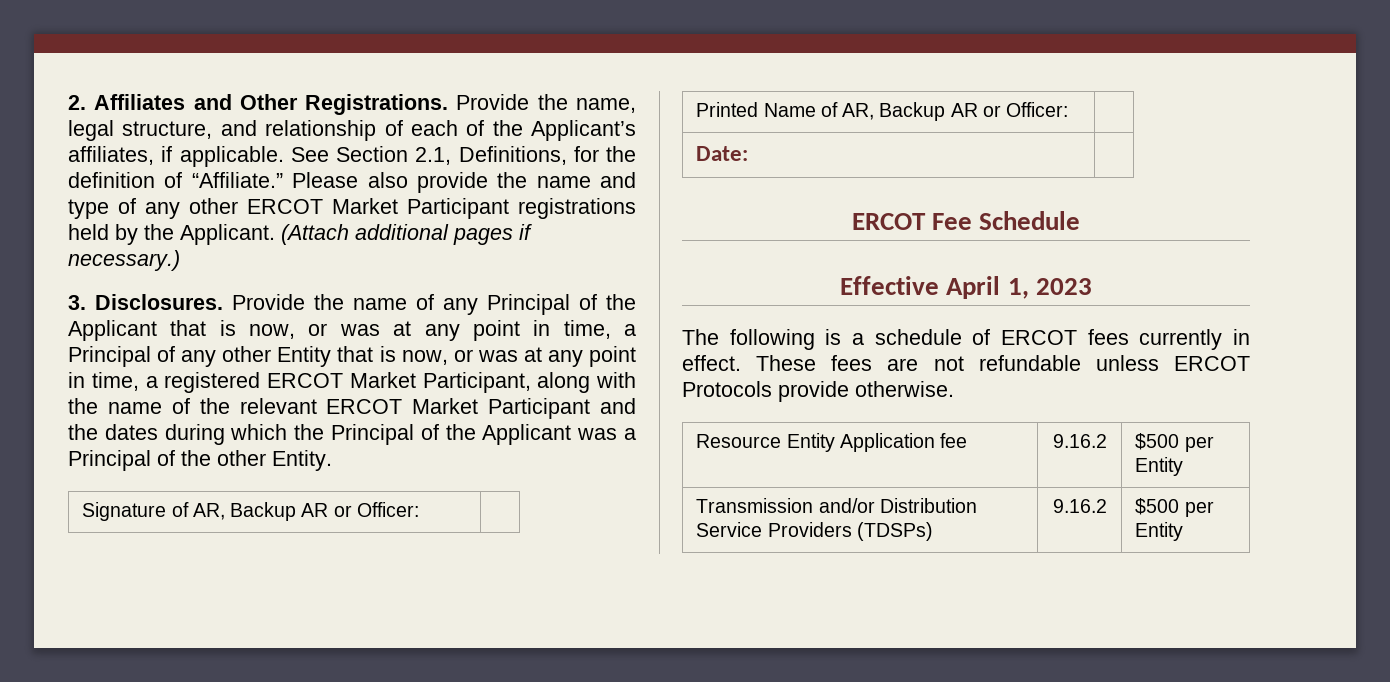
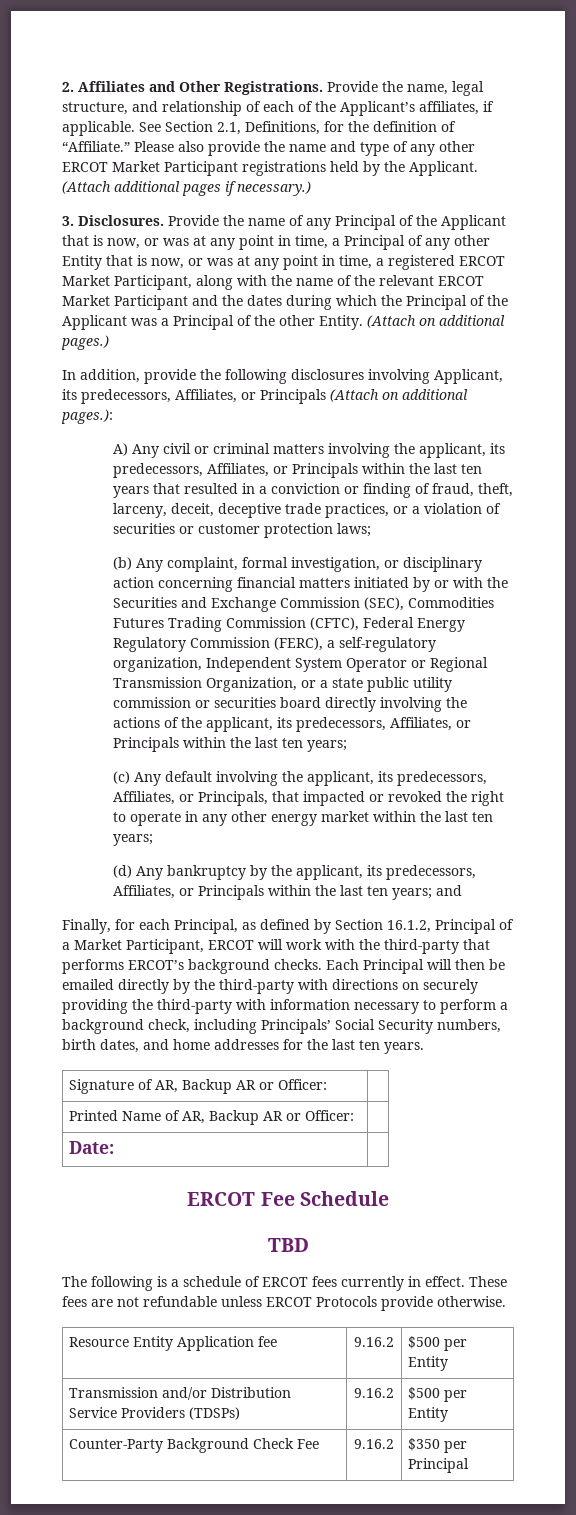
+ (Attach on additional pages.)
+ In addition, provide the following disclosures involving Applicant, its predecessors, Affiliates, or Principals (Attach on additional pages.):
+ A) Any civil or criminal matters involving the applicant, its predecessors, Affiliates, or Principals within the last ten years that resulted in a conviction or finding of fraud, theft, larceny, deceit, deceptive trade practices, or a violation of securities or customer protection laws;
+ (b) Any complaint, formal investigation, or disciplinary action concerning financial matters initiated by or with the Securities and Exchange Commission (SEC), Commodities Futures Trading Commission (CFTC), Federal Energy Regulatory Commission (FERC), a self-regulatory organization, Independent System Operator or Regional Transmission Organization, or a state public utility commission or securities board directly involving the actions of the applicant, its predecessors, Affiliates, or Principals within the last ten years;
+ (c) Any default involving the applicant, its predecessors, Affiliates, or Principals, that impacted or revoked the right to operate in any other energy market within the last ten years;
+ (d) Any bankruptcy by the applicant, its predecessors, Affiliates, or Principals within the last ten years; and
+ Finally, for each Principal, as defined by Section 16.1.2, Principal of a Market Participant, ERCOT will work with the third-party that performs ERCOT’s background checks. Each Principal will then be emailed directly by the third-party with directions on securely providing the third-party with information necessary to perform a background check, including Principals’ Social Security numbers, birth dates, and home addresses for the last ten years.
- Effective April 1, 2023
+ TBD
+ Counter-Party Background Check Fee | 9.16.2 | $350 per Principal

